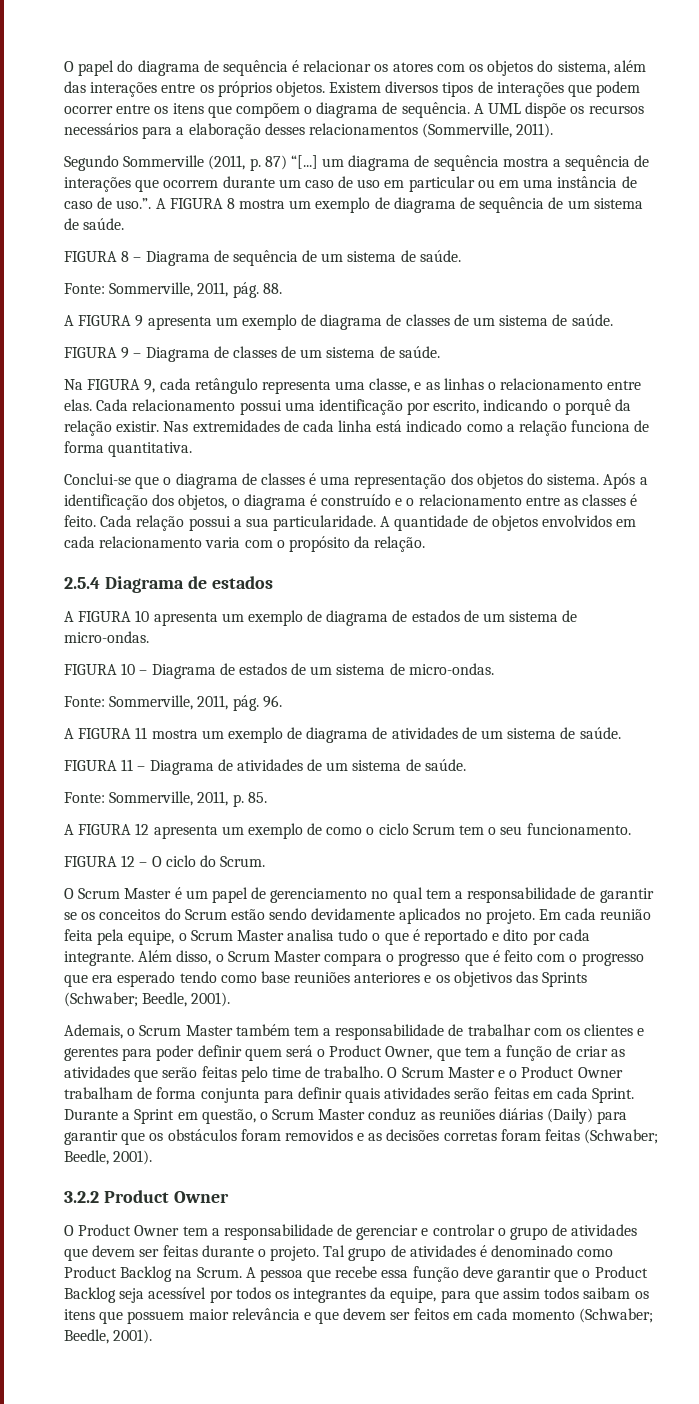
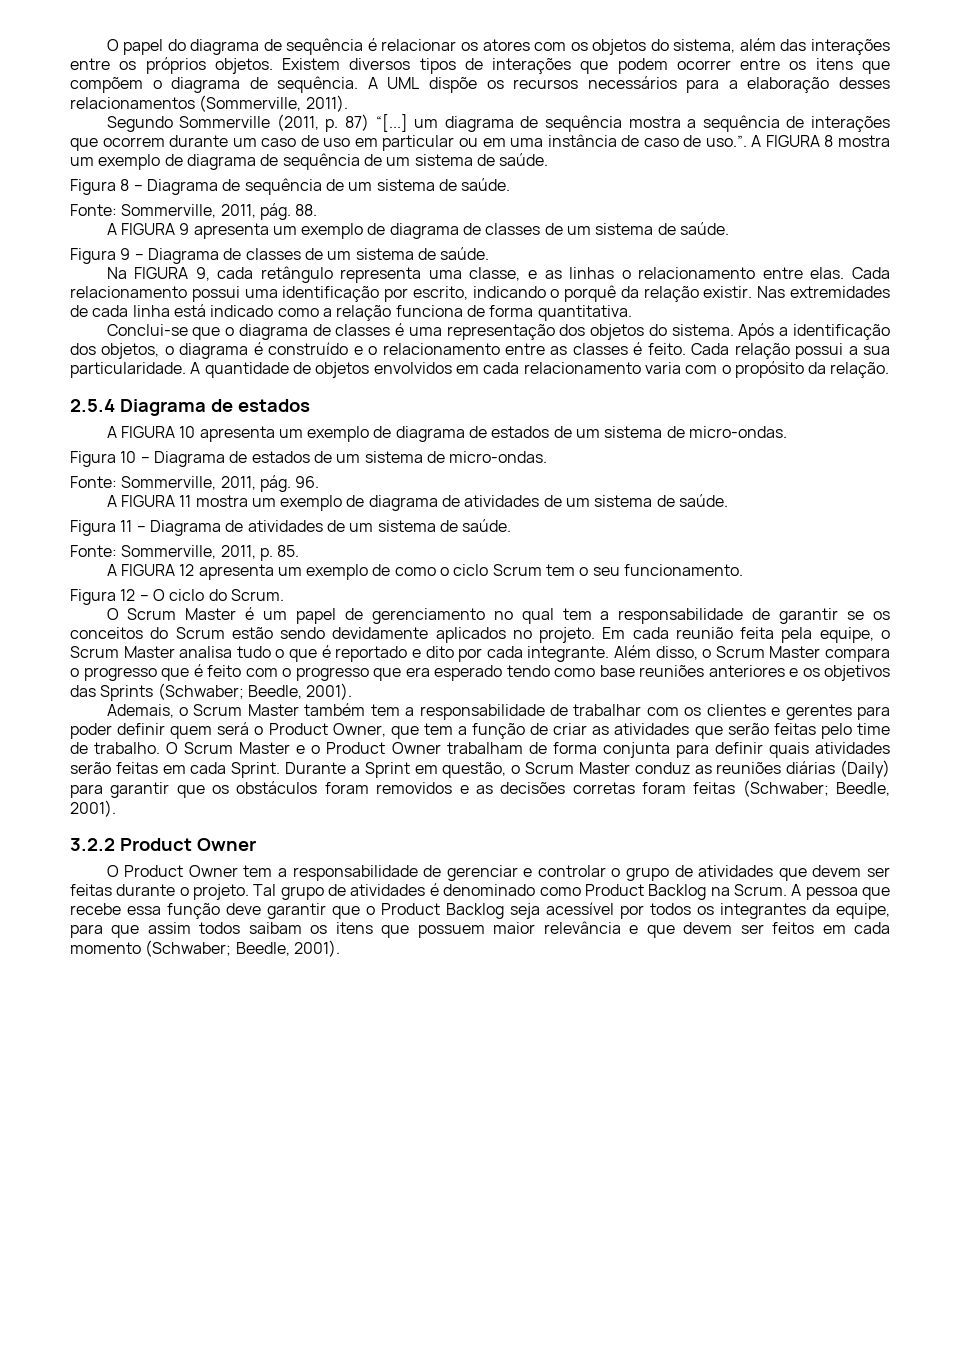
- FIGURA 8 – Diagrama de sequência de um sistema de saúde.
+ Figura 8 – Diagrama de sequência de um sistema de saúde.
- FIGURA 9 – Diagrama de classes de um sistema de saúde.
+ Figura 9 – Diagrama de classes de um sistema de saúde.
- FIGURA 10 – Diagrama de estados de um sistema de micro-ondas.
+ Figura 10 – Diagrama de estados de um sistema de micro-ondas.
- FIGURA 11 – Diagrama de atividades de um sistema de saúde.
+ Figura 11 – Diagrama de atividades de um sistema de saúde.
- FIGURA 12 – O ciclo do Scrum.
+ Figura 12 – O ciclo do Scrum.

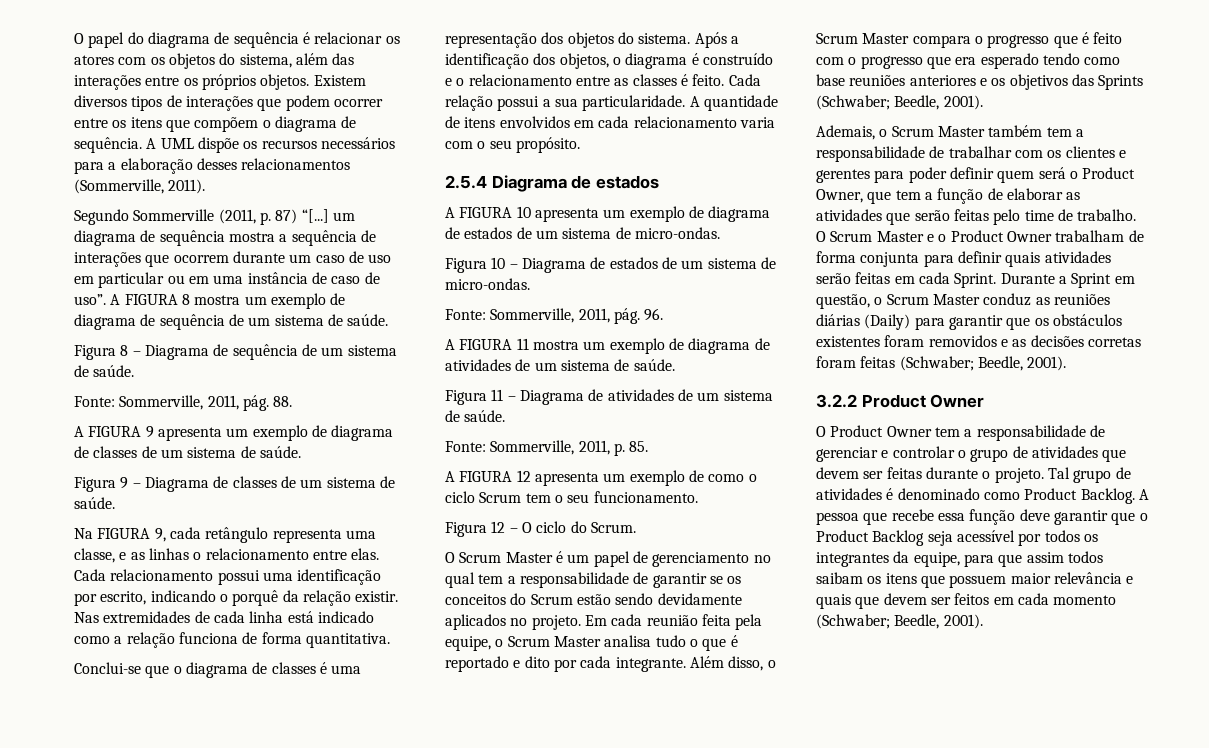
- Segundo Sommerville (2011, p. 87) “[...] um diagrama de sequência mostra a sequência de interações que ocorrem durante um caso de uso em particular ou em uma instância de caso de uso.”. A FIGURA 8 mostra um exemplo de diagrama de sequência de um sistema de saúde.
+ Segundo Sommerville (2011, p. 87) “[...] um diagrama de sequência mostra a sequência de interações que ocorrem durante um caso de uso em particular ou em uma instância de caso de uso”. A FIGURA 8 mostra um exemplo de diagrama de sequência de um sistema de saúde.
- A quantidade de objetos envolvidos em cada relacionamento varia com o propósito da relação.
+ A quantidade de itens envolvidos em cada relacionamento varia com o seu propósito.
- Ademais, o Scrum Master também tem a responsabilidade de trabalhar com os clientes e gerentes para poder definir quem será o Product Owner, que tem a função de criar as atividades que serão feitas pelo time de trabalho.
+ Ademais, o Scrum Master também tem a responsabilidade de trabalhar com os clientes e gerentes para poder definir quem será o Product Owner, que tem a função de elaborar as atividades que serão feitas pelo time de trabalho.
- Durante a Sprint em questão, o Scrum Master conduz as reuniões diárias (Daily) para garantir que os obstáculos foram removidos e as decisões corretas foram feitas (Schwaber; Beedle, 2001).
+ Durante a Sprint em questão, o Scrum Master conduz as reuniões diárias (Daily) para garantir que os obstáculos existentes foram removidos e as decisões corretas foram feitas (Schwaber; Beedle, 2001).
- Tal grupo de atividades é denominado como Product Backlog na Scrum.
+ Tal grupo de atividades é denominado como Product Backlog.
- A pessoa que recebe essa função deve garantir que o Product Backlog seja acessível por todos os integrantes da equipe, para que assim todos saibam os itens que possuem maior relevância e que devem ser feitos em cada momento (Schwaber; Beedle, 2001).
+ A pessoa que recebe essa função deve garantir que o Product Backlog seja acessível por todos os integrantes da equipe, para que assim todos saibam os itens que possuem maior relevância e quais que devem ser feitos em cada momento (Schwaber; Beedle, 2001).

